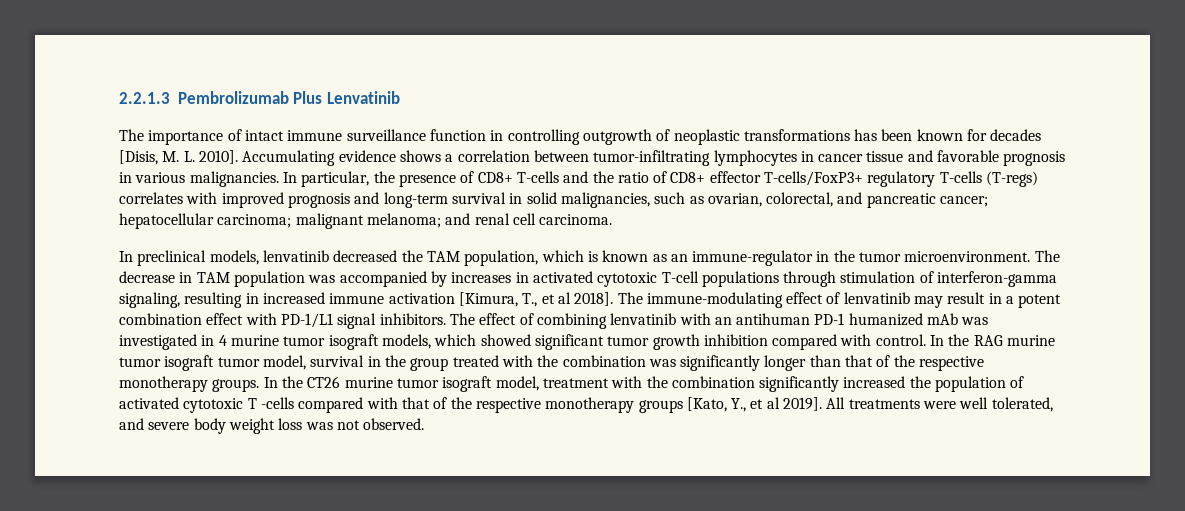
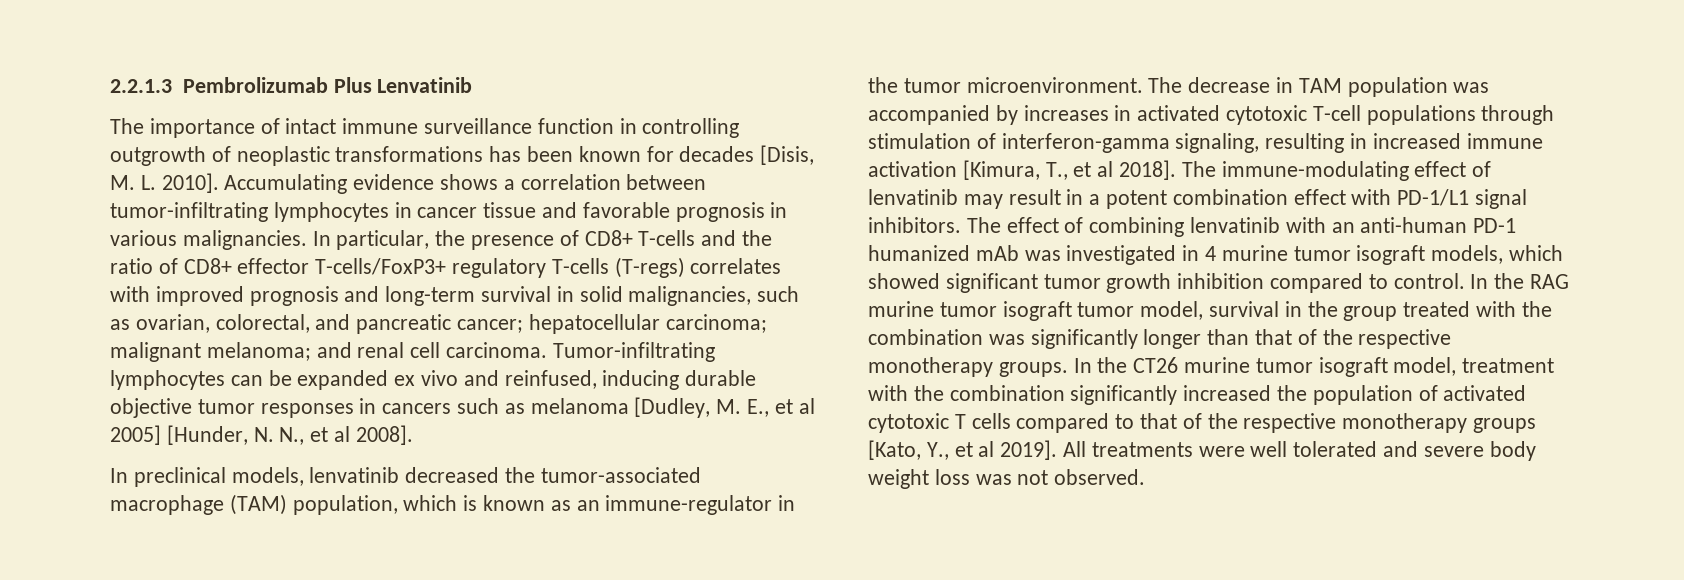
+ Tumor-infiltrating lymphocytes can be expanded ex vivo and reinfused, inducing durable objective tumor responses in cancers such as melanoma [Dudley, M. E., et al 2005] [Hunder, N. N., et al 2008].
- In preclinical models, lenvatinib decreased the TAM population, which is known as an immune-regulator in the tumor microenvironment.
+ In preclinical models, lenvatinib decreased the tumor-associated macrophage (TAM) population, which is known as an immune-regulator in the tumor microenvironment.
- The effect of combining lenvatinib with an antihuman PD-1 humanized mAb was investigated in 4 murine tumor isograft models, which showed significant tumor growth inhibition compared with control.
+ The effect of combining lenvatinib with an anti-human PD-1 humanized mAb was investigated in 4 murine tumor isograft models, which showed significant tumor growth inhibition compared to control.
- In the CT26 murine tumor isograft model, treatment with the combination significantly increased the population of activated cytotoxic T -cells compared with that of the respective monotherapy groups [Kato, Y., et al 2019].
+ In the CT26 murine tumor isograft model, treatment with the combination significantly increased the population of activated cytotoxic T cells compared to that of the respective monotherapy groups [Kato, Y., et al 2019].
- All treatments were well tolerated, and severe body weight loss was not observed.
+ All treatments were well tolerated and severe body weight loss was not observed.

